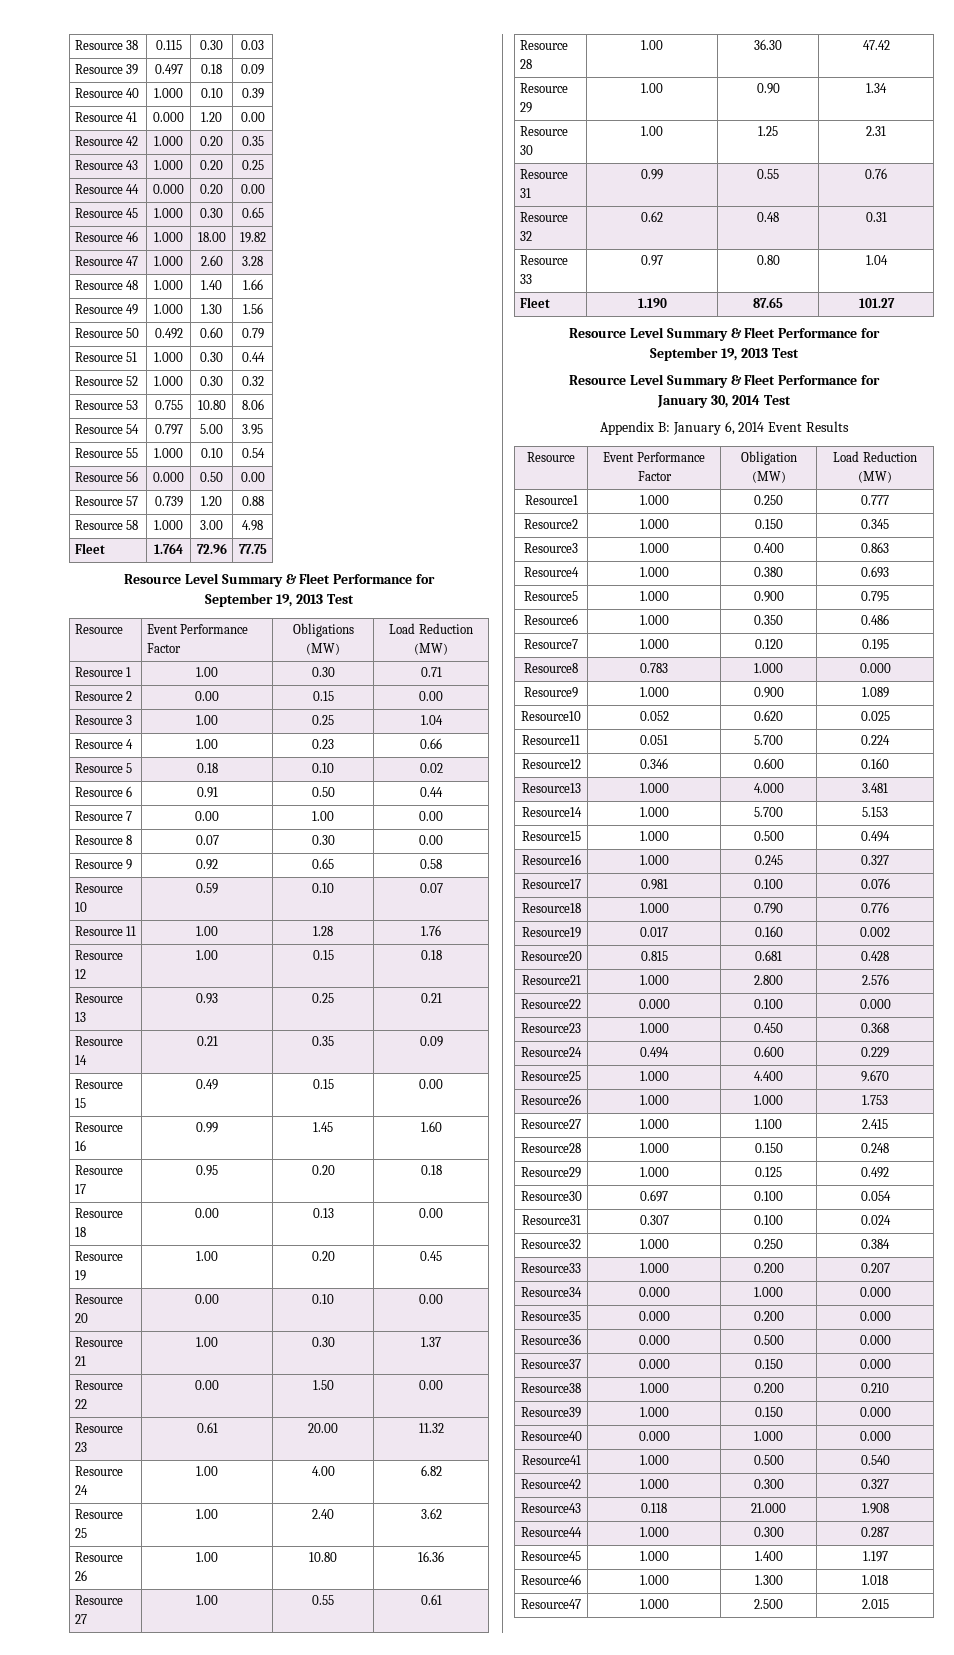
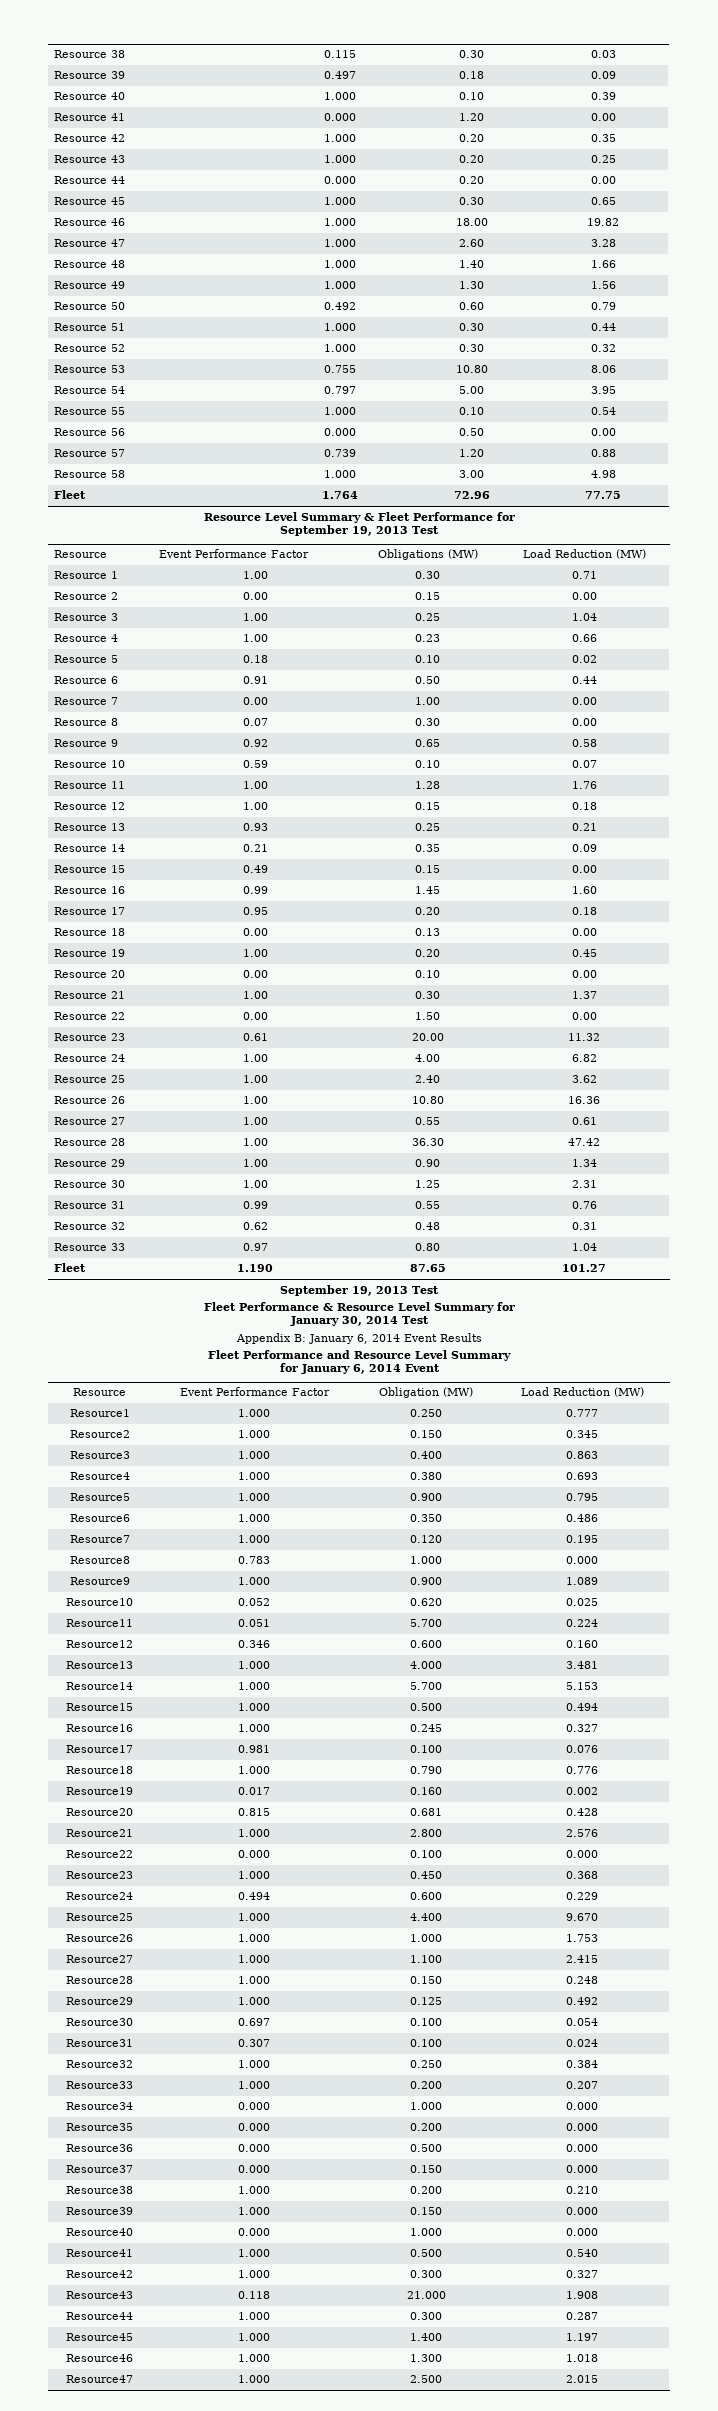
  Fleet | 1.190 | 87.65 | 101.27
- Resource Level Summary & Fleet Performance for
  September 19, 2013 Test
- Resource Level Summary & Fleet Performance for
+ Fleet Performance & Resource Level Summary for
+ Fleet Performance and Resource Level Summary
+ for January 6, 2014 Event

